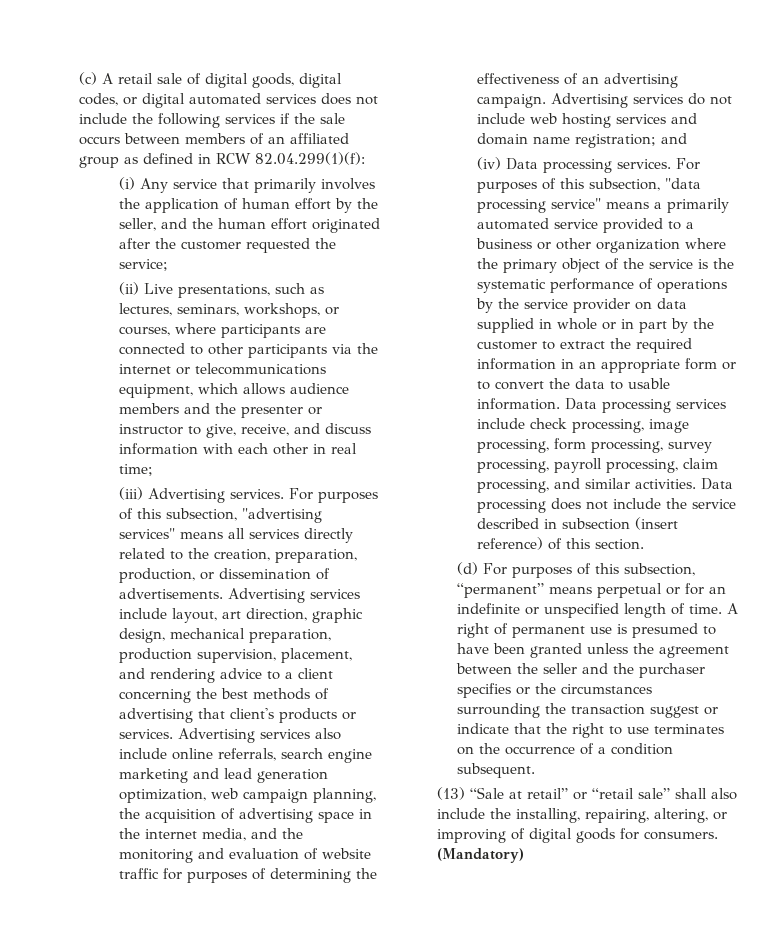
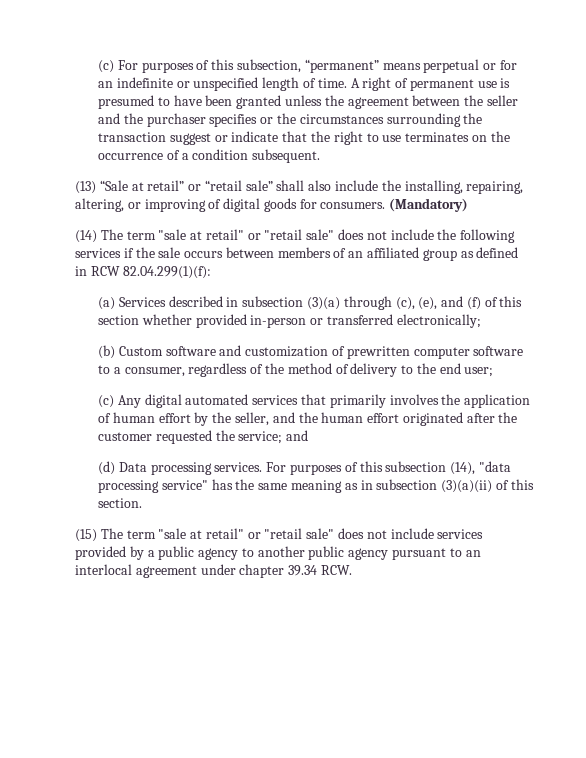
- (c) A retail sale of digital goods, digital codes, or digital automated services does not include the following services if the sale occurs between members of an affiliated group as defined in RCW 82.04.299(1)(f):
- (i) Any service that primarily involves the application of human effort by the seller, and the human effort originated after the customer requested the service;
- (ii) Live presentations, such as lectures, seminars, workshops, or courses, where participants are connected to other participants via the internet or telecommunications equipment, which allows audience members and the presenter or instructor to give, receive, and discuss information with each other in real time;
- (iii) Advertising services. For purposes of this subsection, "advertising services" means all services directly related to the creation, preparation, production, or dissemination of advertisements. Advertising services include layout, art direction, graphic design, mechanical preparation, production supervision, placement, and rendering advice to a client concerning the best methods of advertising that client's products or services. Advertising services also include online referrals, search engine marketing and lead generation optimization, web campaign planning, the acquisition of advertising space in the internet media, and the monitoring and evaluation of website traffic for purposes of determining the effectiveness of an advertising campaign. Advertising services do not include web hosting services and domain name registration; and
- (iv) Data processing services. For purposes of this subsection, "data processing service" means a primarily automated service provided to a business or other organization where the primary object of the service is the systematic performance of operations by the service provider on data supplied in whole or in part by the customer to extract the required information in an appropriate form or to convert the data to usable information. Data processing services include check processing, image processing, form processing, survey processing, payroll processing, claim processing, and similar activities. Data processing does not include the service described in subsection (insert reference) of this section.
- (d) For purposes of this subsection, “permanent” means perpetual or for an indefinite or unspecified length of time.
+ (c) For purposes of this subsection, “permanent” means perpetual or for an indefinite or unspecified length of time.
+ (14) The term "sale at retail" or "retail sale" does not include the following services if the sale occurs between members of an affiliated group as defined in RCW 82.04.299(1)(f):
+ (a) Services described in subsection (3)(a) through (c), (e), and (f) of this section whether provided in-person or transferred electronically;
+ (b) Custom software and customization of prewritten computer software to a consumer, regardless of the method of delivery to the end user;
+ (c) Any digital automated services that primarily involves the application of human effort by the seller, and the human effort originated after the customer requested the service; and
+ (d) Data processing services. For purposes of this subsection (14), "data processing service" has the same meaning as in subsection (3)(a)(ii) of this section.
+ (15) The term "sale at retail" or "retail sale" does not include services provided by a public agency to another public agency pursuant to an interlocal agreement under chapter 39.34 RCW.

